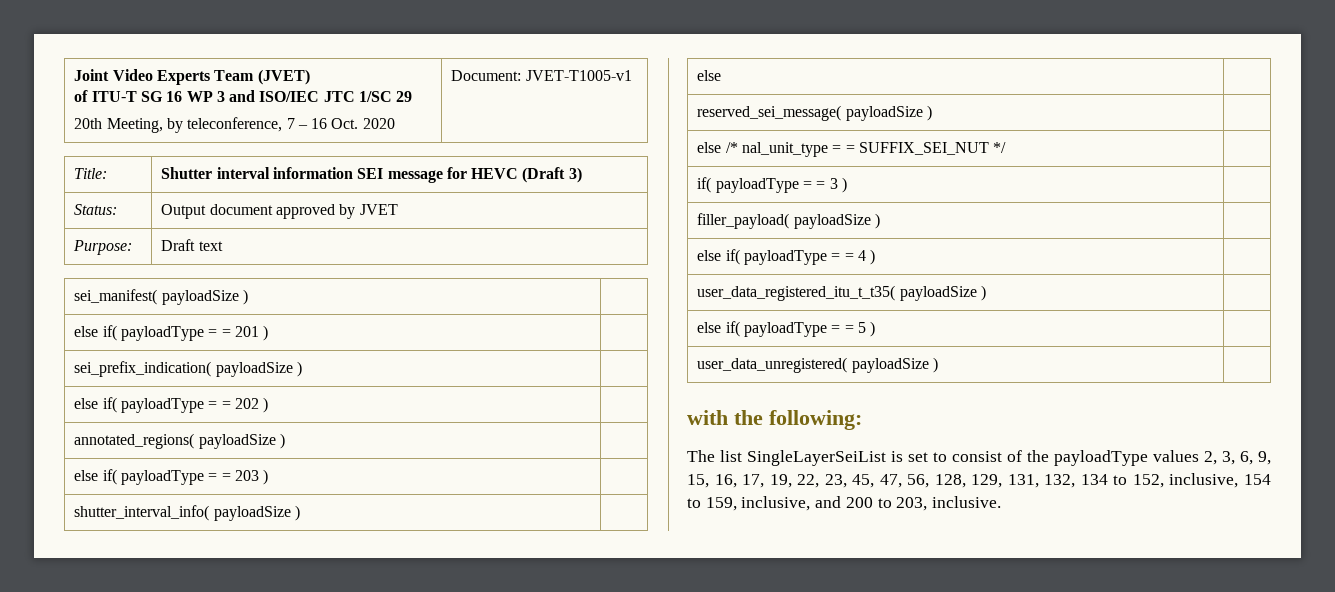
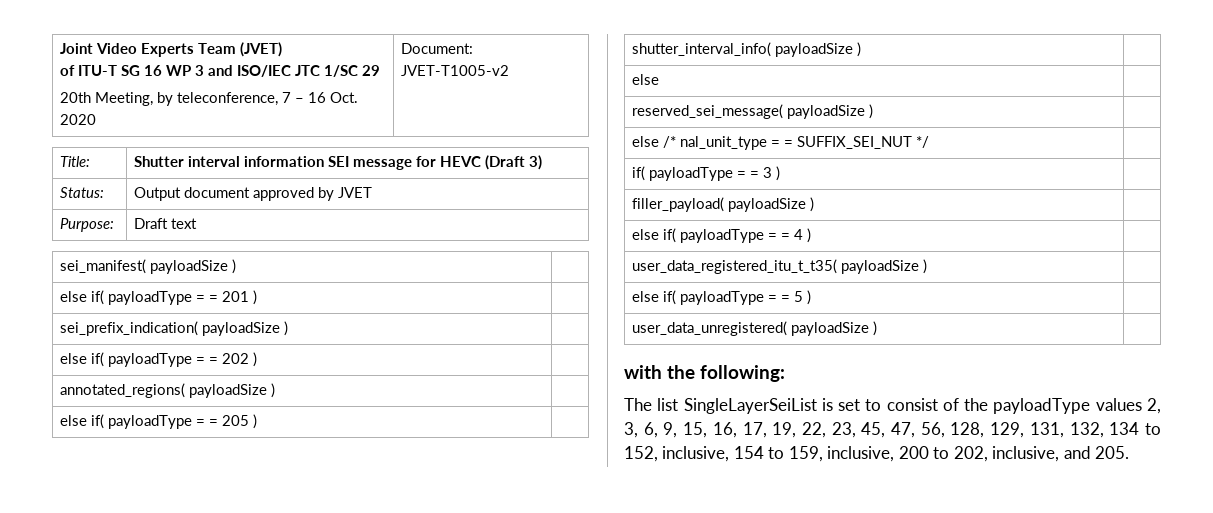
  Joint Video Experts Team (JVET)
  of ITU-T SG 16 WP 3 and ISO/IEC JTC 1/SC 29
- 20th Meeting, by teleconference, 7 – 16 Oct. 2020 | Document: JVET-T1005-v1
+ 20th Meeting, by teleconference, 7 – 16 Oct. 2020 | Document: JVET-T1005-v2
- else if( payloadType = = 203 ) |
+ else if( payloadType = = 205 ) |
- The list SingleLayerSeiList is set to consist of the payloadType values 2, 3, 6, 9, 15, 16, 17, 19, 22, 23, 45, 47, 56, 128, 129, 131, 132, 134 to 152, inclusive, 154 to 159, inclusive, and 200 to 203, inclusive.
+ The list SingleLayerSeiList is set to consist of the payloadType values 2, 3, 6, 9, 15, 16, 17, 19, 22, 23, 45, 47, 56, 128, 129, 131, 132, 134 to 152, inclusive, 154 to 159, inclusive, 200 to 202, inclusive, and 205.

